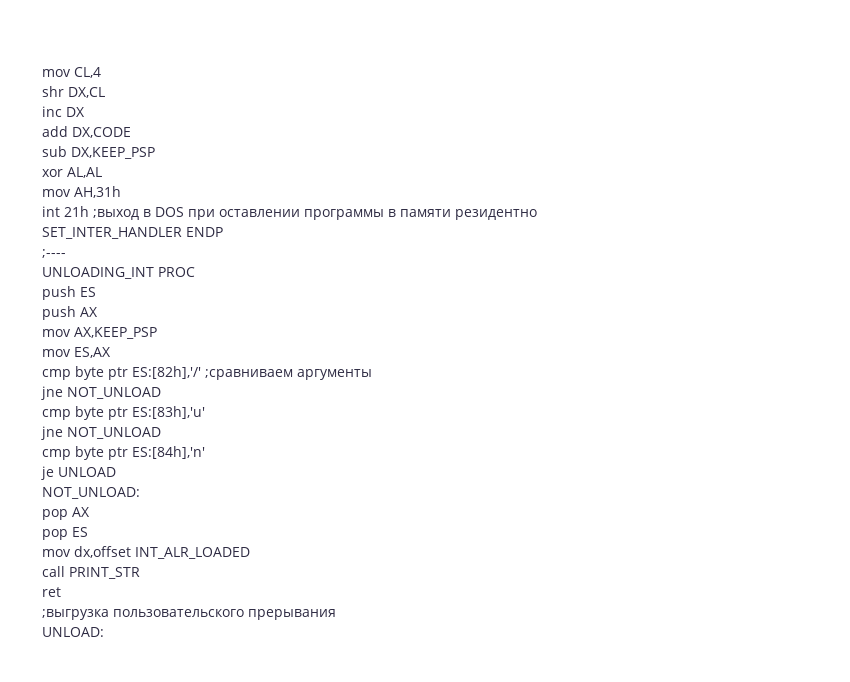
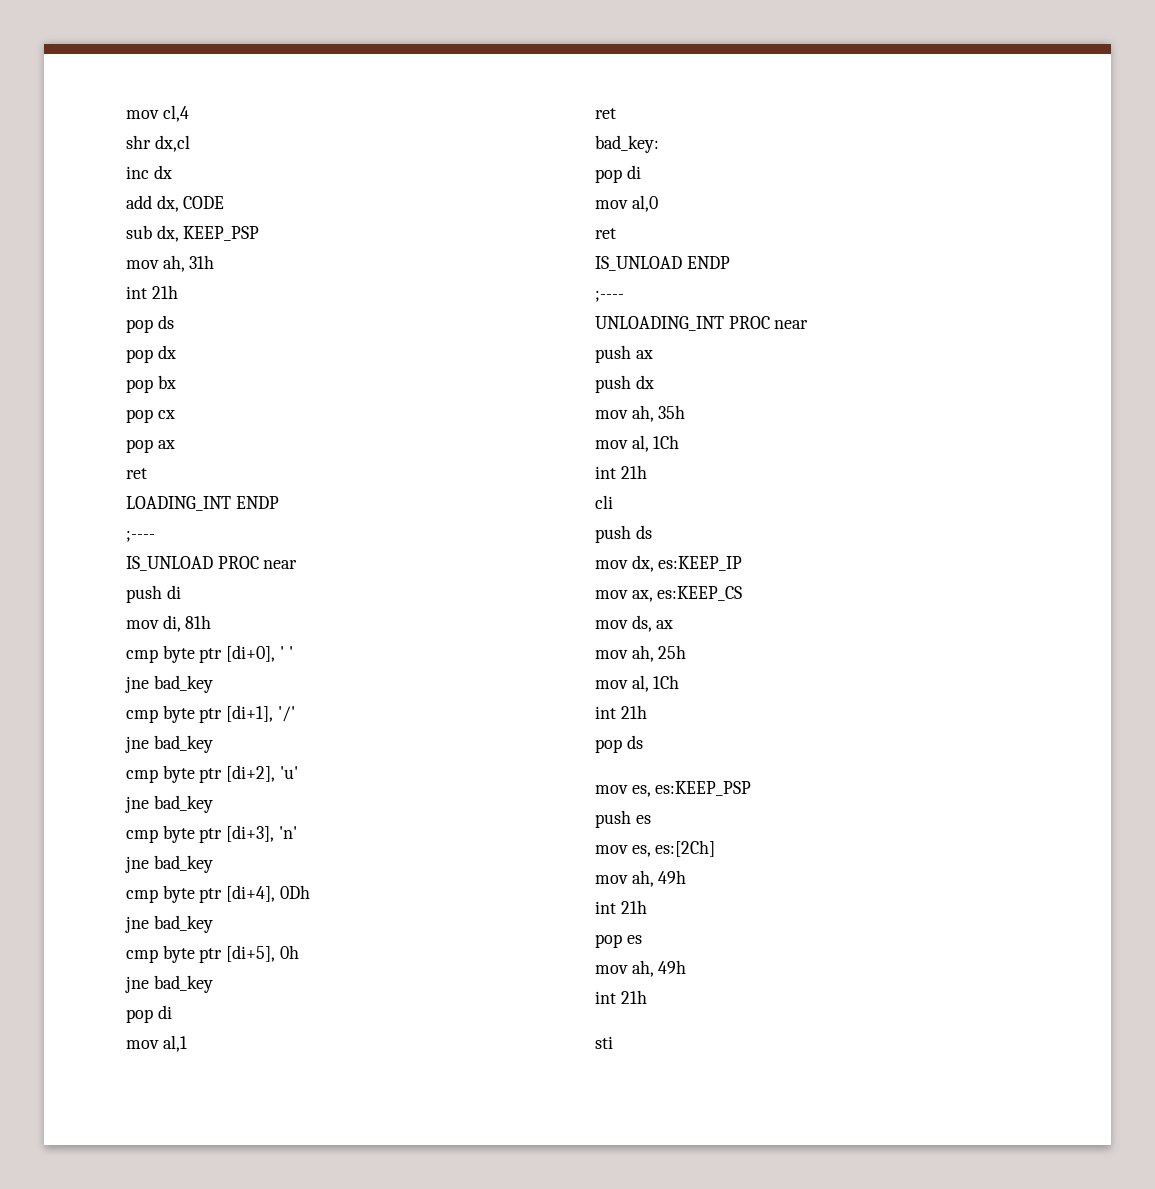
- mov CL,4
+ mov cl,4
- shr DX,CL
+ shr dx,cl
- inc DX
+ inc dx
- add DX,CODE
+ add dx, CODE
- sub DX,KEEP_PSP
- xor AL,AL
- mov AH,31h
- int 21h ;выход в DOS при оставлении программы в памяти резидентно
- SET_INTER_HANDLER ENDP
+ sub dx, KEEP_PSP
+ mov ah, 31h
+ int 21h
+ pop ds
+ pop dx
+ pop bx
+ pop cx
+ pop ax
+ ret
+ LOADING_INT ENDP
+ ;----
+ IS_UNLOAD PROC near
+ push di
+ mov di, 81h
+ cmp byte ptr [di+0], ' '
+ jne bad_key
+ cmp byte ptr [di+1], '/'
+ jne bad_key
+ cmp byte ptr [di+2], 'u'
+ jne bad_key
+ cmp byte ptr [di+3], 'n'
+ jne bad_key
+ cmp byte ptr [di+4], 0Dh
+ jne bad_key
+ cmp byte ptr [di+5], 0h
+ jne bad_key
+ pop di
+ mov al,1
+ ret
+ bad_key:
+ pop di
+ mov al,0
+ ret
+ IS_UNLOAD ENDP
- UNLOADING_INT PROC
- push ES
- push AX
- mov AX,KEEP_PSP
- mov ES,AX
- cmp byte ptr ES:[82h],'/' ;сравниваем аргументы
- jne NOT_UNLOAD
- cmp byte ptr ES:[83h],'u'
- jne NOT_UNLOAD
- cmp byte ptr ES:[84h],'n'
- je UNLOAD
- NOT_UNLOAD:
- pop AX
- pop ES
- mov dx,offset INT_ALR_LOADED
- call PRINT_STR
- ret
- ;выгрузка пользовательского прерывания
- UNLOAD:
+ UNLOADING_INT PROC near
+ push ax
+ push dx
+ mov ah, 35h
+ mov al, 1Ch
+ int 21h
+ cli
+ push ds
+ mov dx, es:KEEP_IP
+ mov ax, es:KEEP_CS
+ mov ds, ax
+ mov ah, 25h
+ mov al, 1Ch
+ int 21h
+ pop ds
+ mov es, es:KEEP_PSP
+ push es
+ mov es, es:[2Ch]
+ mov ah, 49h
+ int 21h
+ pop es
+ mov ah, 49h
+ int 21h
+ sti

